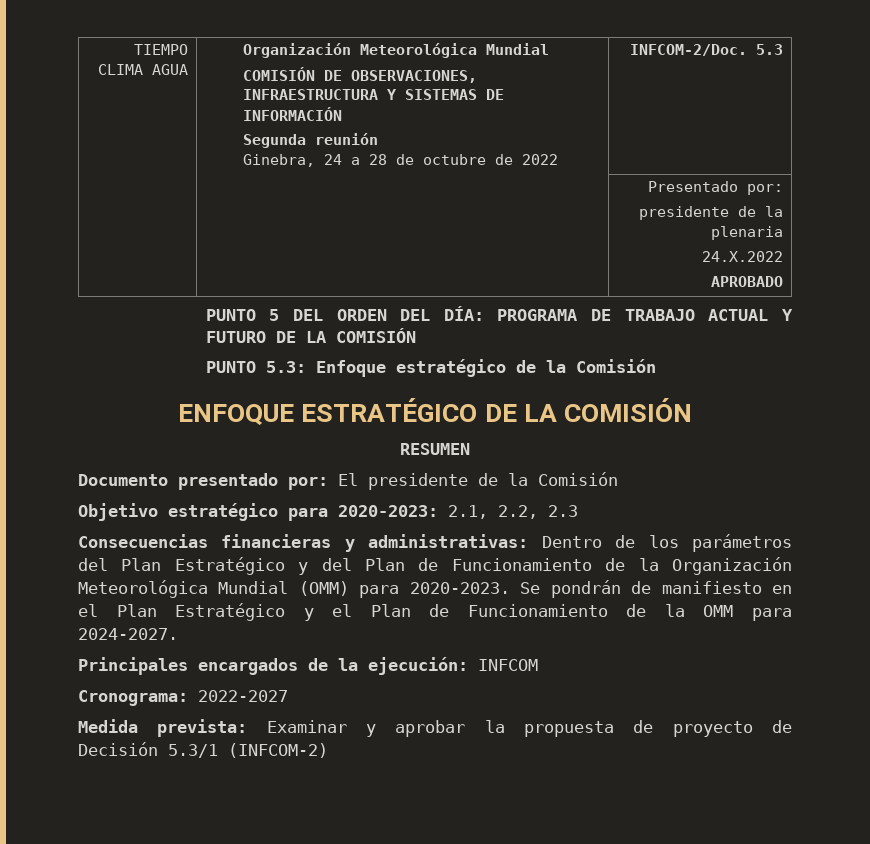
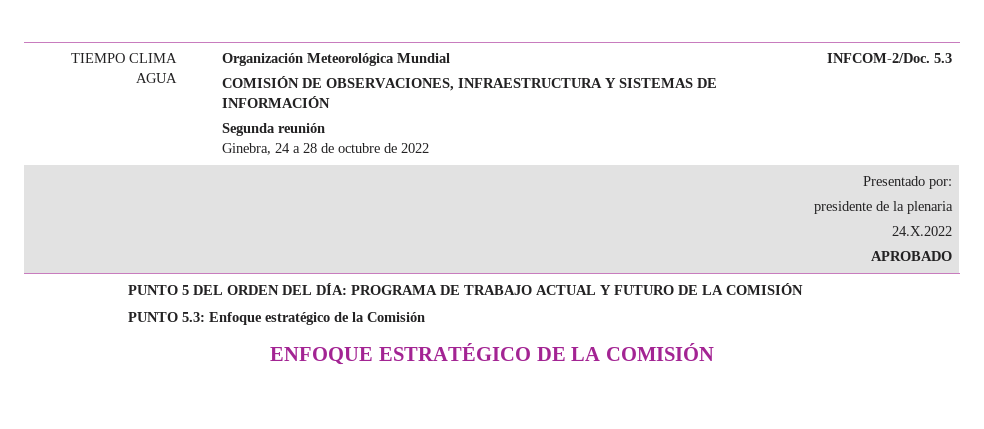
- RESUMEN
- Documento presentado por: El presidente de la Comisión
- Objetivo estratégico para 2020-2023: 2.1, 2.2, 2.3
- Consecuencias financieras y administrativas: Dentro de los parámetros del Plan Estratégico y del Plan de Funcionamiento de la Organización Meteorológica Mundial (OMM) para 2020-2023. Se pondrán de manifiesto en el Plan Estratégico y el Plan de Funcionamiento de la OMM para 2024-2027.
- Principales encargados de la ejecución: INFCOM
- Cronograma: 2022-2027
- Medida prevista: Examinar y aprobar la propuesta de proyecto de Decisión 5.3/1 (INFCOM-2)

